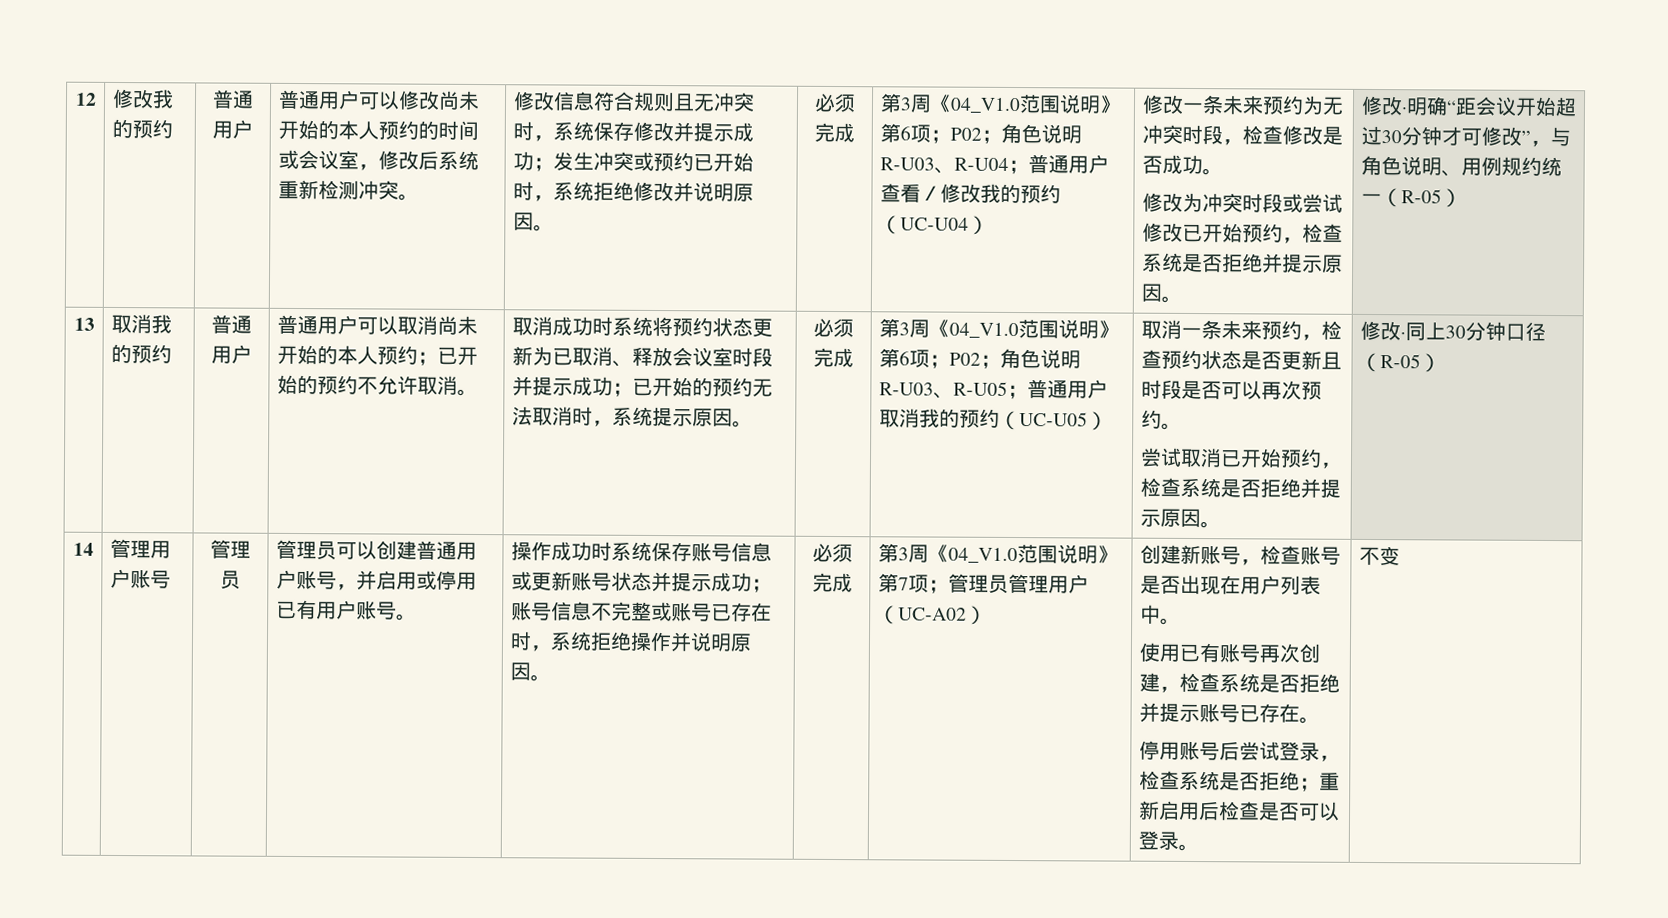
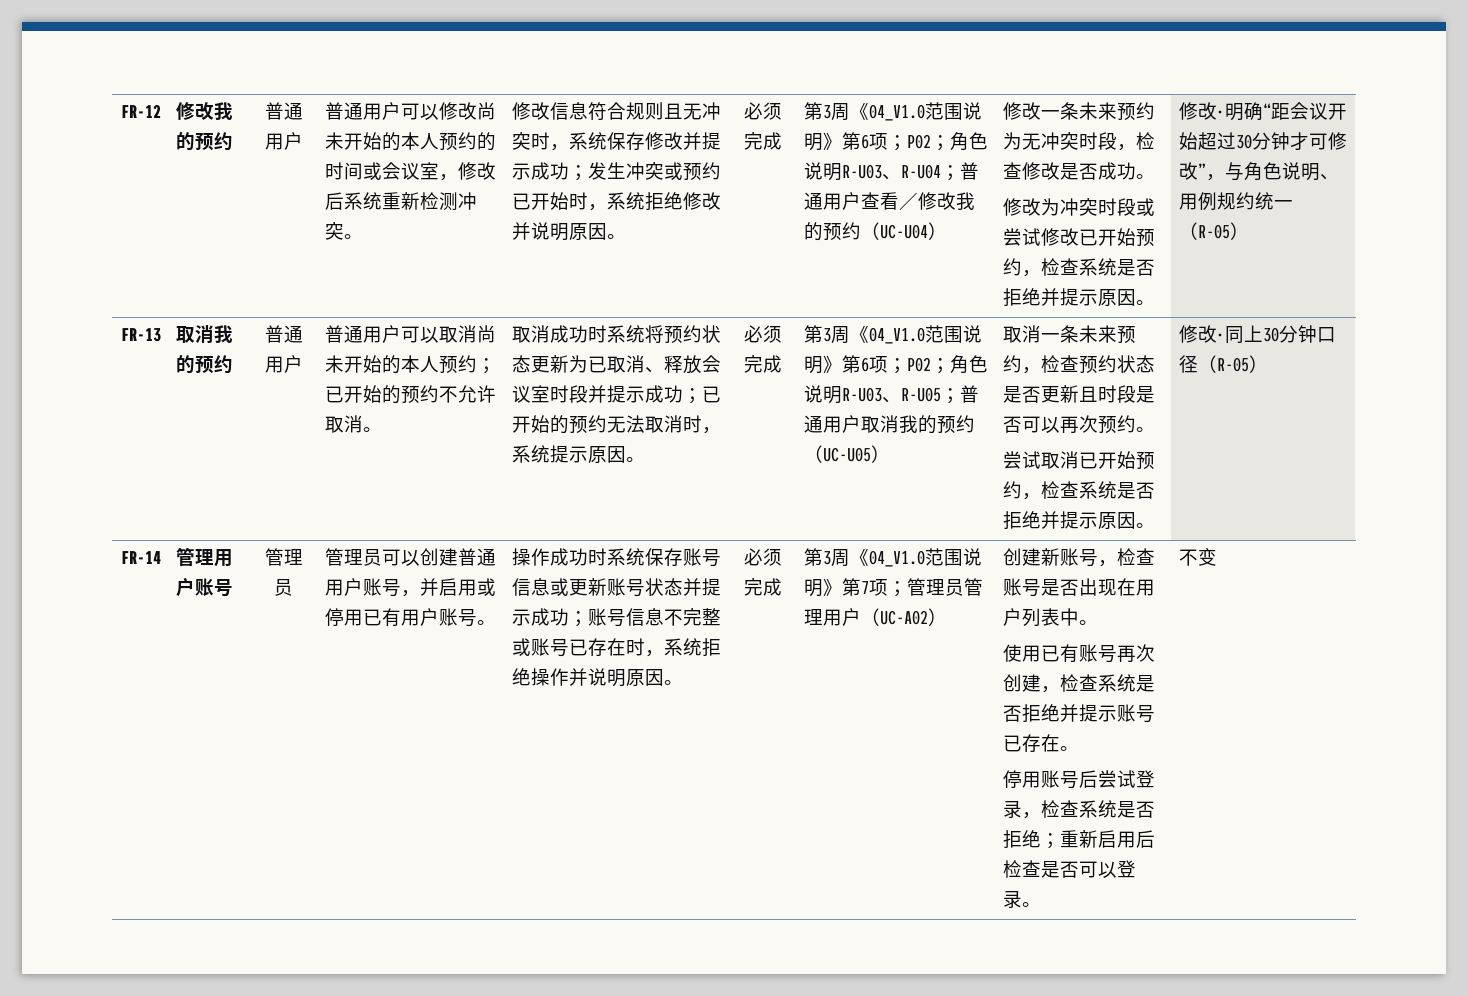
- 12
+ FR-12
- 13
+ FR-13
- 14
+ FR-14

